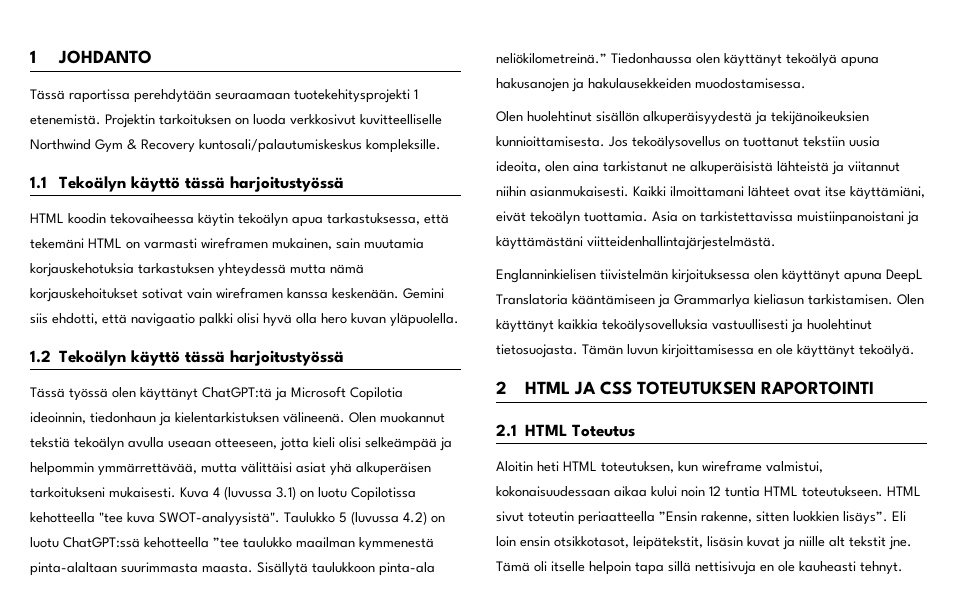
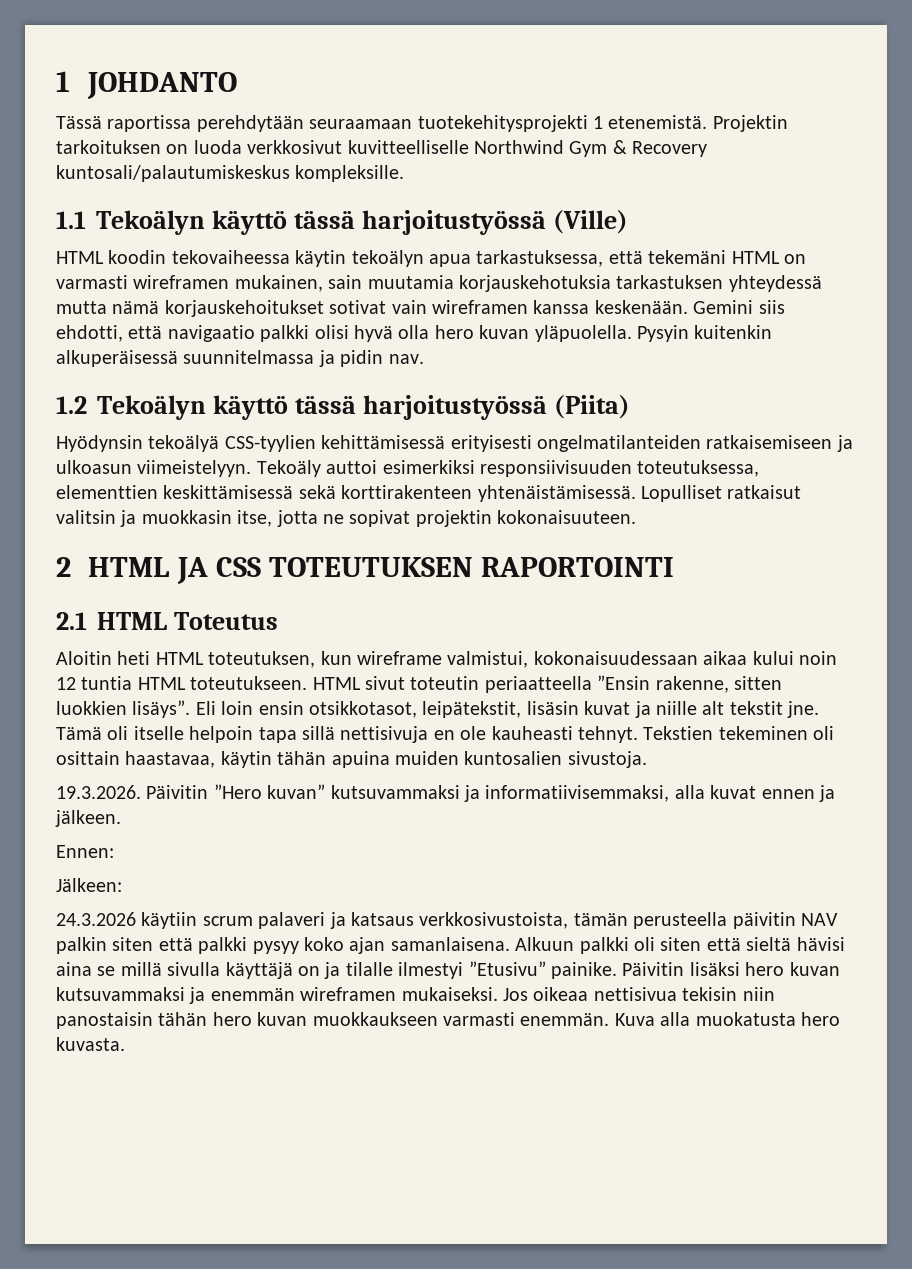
- 1.1 Tekoälyn käyttö tässä harjoitustyössä
+ 1.1 Tekoälyn käyttö tässä harjoitustyössä (Ville)
+ Pysyin kuitenkin alkuperäisessä suunnitelmassa ja pidin nav.
- 1.2 Tekoälyn käyttö tässä harjoitustyössä
- Tässä työssä olen käyttänyt ChatGPT:tä ja Microsoft Copilotia ideoinnin, tiedonhaun ja kielentarkistuksen välineenä. Olen muokannut tekstiä tekoälyn avulla useaan otteeseen, jotta kieli olisi selkeämpää ja helpommin ymmärrettävää, mutta välittäisi asiat yhä alkuperäisen tarkoitukseni mukaisesti. Kuva 4 (luvussa 3.1) on luotu Copilotissa kehotteella "tee kuva SWOT-analyysistä". Taulukko 5 (luvussa 4.2) on luotu ChatGPT:ssä kehotteella ”tee taulukko maailman kymmenestä pinta-alaltaan suurimmasta maasta. Sisällytä taulukkoon pinta-ala neliökilometreinä.” Tiedonhaussa olen käyttänyt tekoälyä apuna hakusanojen ja hakulausekkeiden muodostamisessa.
- Olen huolehtinut sisällön alkuperäisyydestä ja tekijänoikeuksien kunnioittamisesta. Jos tekoälysovellus on tuottanut tekstiin uusia ideoita, olen aina tarkistanut ne alkuperäisistä lähteistä ja viitannut niihin asianmukaisesti. Kaikki ilmoittamani lähteet ovat itse käyttämiäni, eivät tekoälyn tuottamia. Asia on tarkistettavissa muistiinpanoistani ja käyttämästäni viitteidenhallintajärjestelmästä.
- Englanninkielisen tiivistelmän kirjoituksessa olen käyttänyt apuna DeepL Translatoria kääntämiseen ja Grammarlya kieliasun tarkistamisen. Olen käyttänyt kaikkia tekoälysovelluksia vastuullisesti ja huolehtinut tietosuojasta. Tämän luvun kirjoittamisessa en ole käyttänyt tekoälyä.
+ 1.2 Tekoälyn käyttö tässä harjoitustyössä (Piita)
+ Hyödynsin tekoälyä CSS-tyylien kehittämisessä erityisesti ongelmatilanteiden ratkaisemiseen ja ulkoasun viimeistelyyn. Tekoäly auttoi esimerkiksi responsiivisuuden toteutuksessa, elementtien keskittämisessä sekä korttirakenteen yhtenäistämisessä. Lopulliset ratkaisut valitsin ja muokkasin itse, jotta ne sopivat projektin kokonaisuuteen.
+ Tekstien tekeminen oli osittain haastavaa, käytin tähän apuina muiden kuntosalien sivustoja.
+ 19.3.2026. Päivitin ”Hero kuvan” kutsuvammaksi ja informatiivisemmaksi, alla kuvat ennen ja jälkeen.
+ Ennen:
+ Jälkeen:
+ 24.3.2026 käytiin scrum palaveri ja katsaus verkkosivustoista, tämän perusteella päivitin NAV palkin siten että palkki pysyy koko ajan samanlaisena. Alkuun palkki oli siten että sieltä hävisi aina se millä sivulla käyttäjä on ja tilalle ilmestyi ”Etusivu” painike. Päivitin lisäksi hero kuvan kutsuvammaksi ja enemmän wireframen mukaiseksi. Jos oikeaa nettisivua tekisin niin panostaisin tähän hero kuvan muokkaukseen varmasti enemmän. Kuva alla muokatusta hero kuvasta.

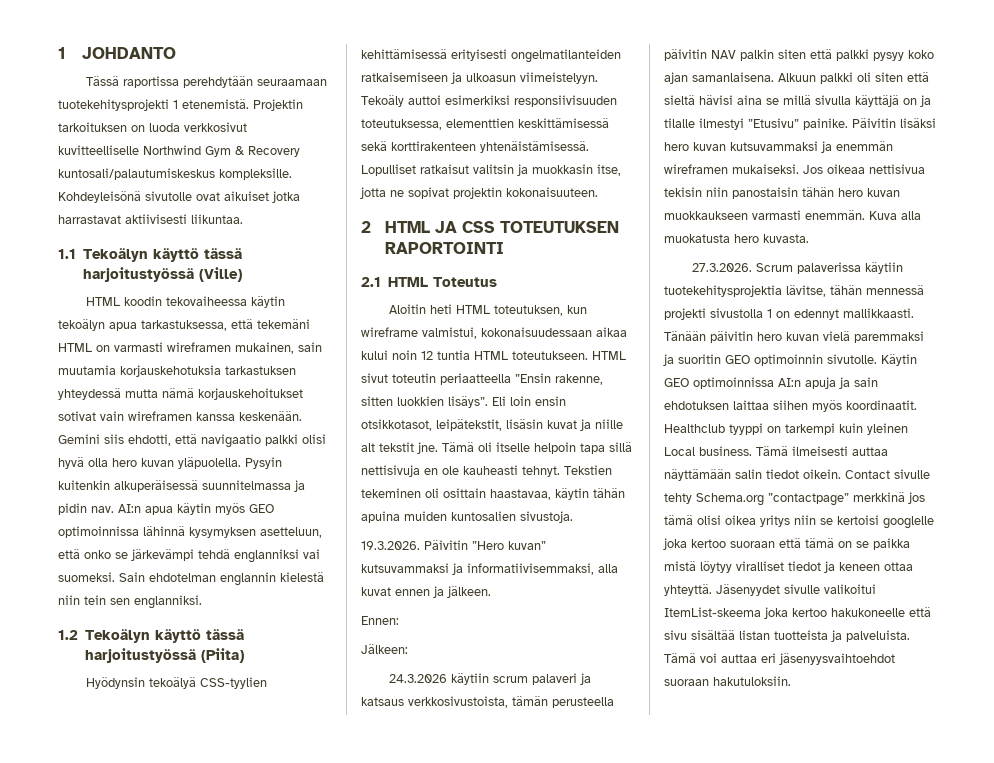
+ Kohdeyleisönä sivutolle ovat aikuiset jotka harrastavat aktiivisesti liikuntaa.
+ AI:n apua käytin myös GEO optimoinnissa lähinnä kysymyksen asetteluun, että onko se järkevämpi tehdä englanniksi vai suomeksi. Sain ehdotelman englannin kielestä niin tein sen englanniksi.
+ 27.3.2026. Scrum palaverissa käytiin tuotekehitysprojektia lävitse, tähän mennessä projekti sivustolla 1 on edennyt mallikkaasti. Tänään päivitin hero kuvan vielä paremmaksi ja suoritin GEO optimoinnin sivutolle. Käytin GEO optimoinnissa AI:n apuja ja sain ehdotuksen laittaa siihen myös koordinaatit. Healthclub tyyppi on tarkempi kuin yleinen Local business. Tämä ilmeisesti auttaa näyttämään salin tiedot oikein. Contact sivulle tehty Schema.org ”contactpage” merkkinä jos tämä olisi oikea yritys niin se kertoisi googlelle joka kertoo suoraan että tämä on se paikka mistä löytyy viralliset tiedot ja keneen ottaa yhteyttä. Jäsenyydet sivulle valikoitui ItemList-skeema joka kertoo hakukoneelle että sivu sisältää listan tuotteista ja palveluista. Tämä voi auttaa eri jäsenyysvaihtoehdot suoraan hakutuloksiin.

